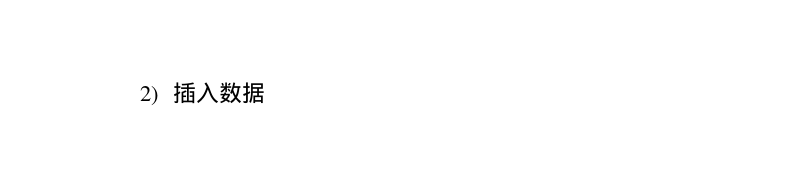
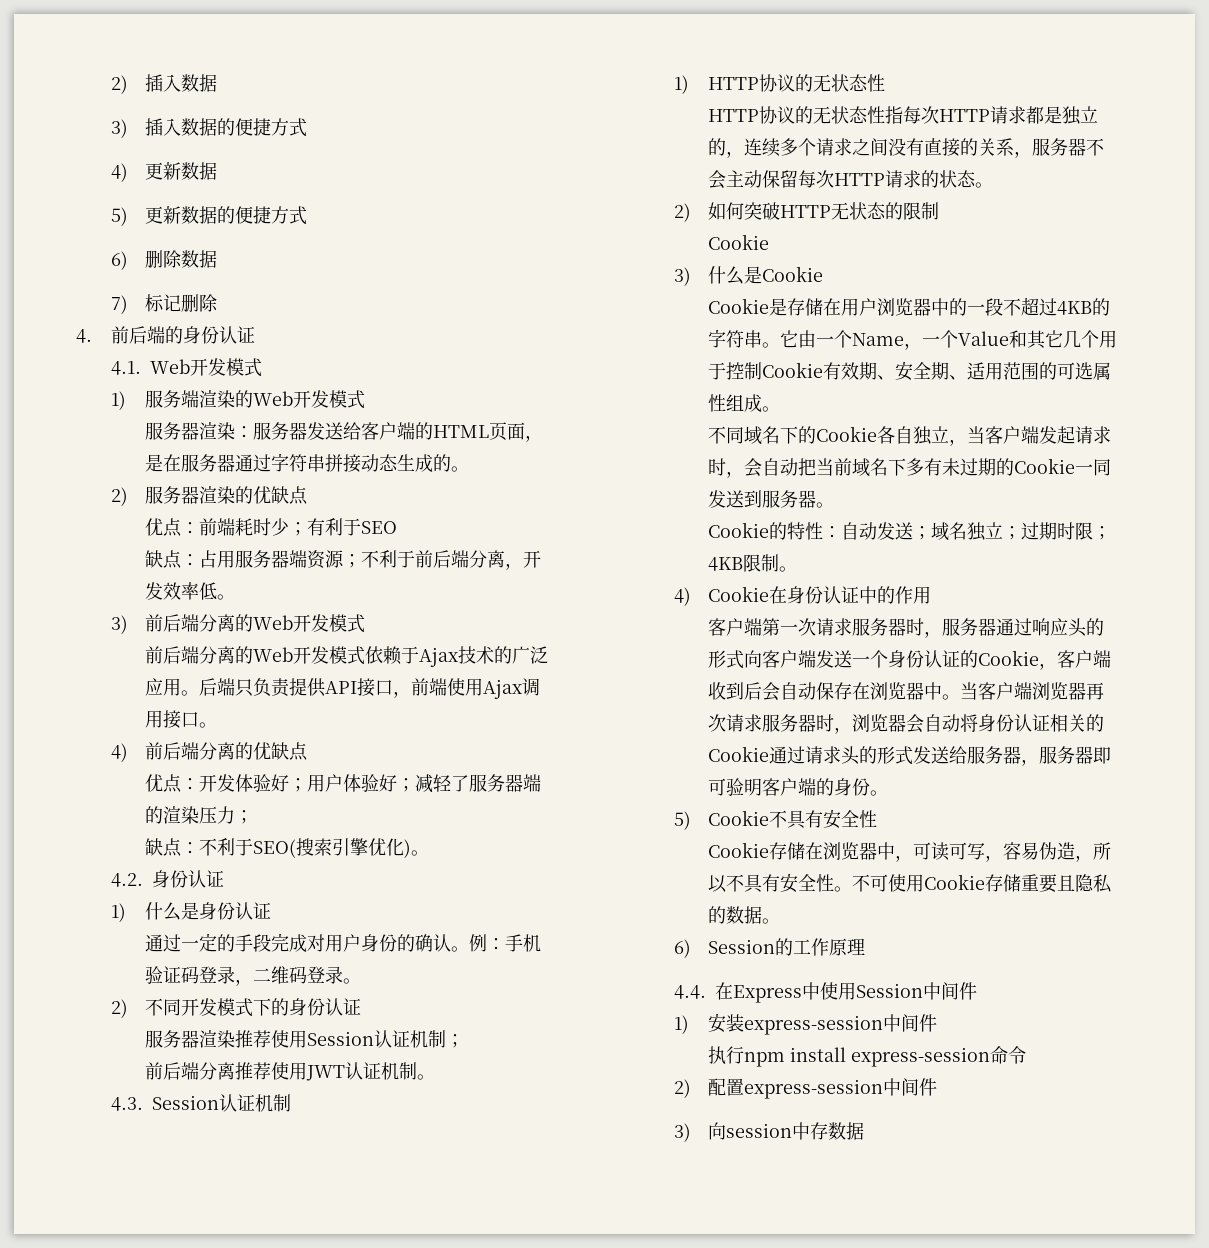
+ 3)插入数据的便捷方式
+ 4)更新数据
+ 5)更新数据的便捷方式
+ 6)删除数据
+ 7)标记删除
+ 4.前后端的身份认证
+ 4.1. Web开发模式
+ 1)服务端渲染的Web开发模式
+ 服务器渲染：服务器发送给客户端的HTML页面，是在服务器通过字符串拼接动态生成的。
+ 2)服务器渲染的优缺点
+ 优点：前端耗时少；有利于SEO
+ 缺点：占用服务器端资源；不利于前后端分离，开发效率低。
+ 3)前后端分离的Web开发模式
+ 前后端分离的Web开发模式依赖于Ajax技术的广泛应用。后端只负责提供API接口，前端使用Ajax调用接口。
+ 4)前后端分离的优缺点
+ 优点：开发体验好；用户体验好；减轻了服务器端的渲染压力；
+ 缺点：不利于SEO(搜索引擎优化)。
+ 4.2.身份认证
+ 1)什么是身份认证
+ 通过一定的手段完成对用户身份的确认。例：手机验证码登录，二维码登录。
+ 2)不同开发模式下的身份认证
+ 服务器渲染推荐使用Session认证机制；
+ 前后端分离推荐使用JWT认证机制。
+ 4.3. Session认证机制
+ 1) HTTP协议的无状态性
+ HTTP协议的无状态性指每次HTTP请求都是独立的，连续多个请求之间没有直接的关系，服务器不会主动保留每次HTTP请求的状态。
+ 2)如何突破HTTP无状态的限制
+ Cookie
+ 3)什么是Cookie
+ Cookie是存储在用户浏览器中的一段不超过4KB的字符串。它由一个Name，一个Value和其它几个用于控制Cookie有效期、安全期、适用范围的可选属性组成。
+ 不同域名下的Cookie各自独立，当客户端发起请求时，会自动把当前域名下多有未过期的Cookie一同发送到服务器。
+ Cookie的特性：自动发送；域名独立；过期时限；4KB限制。
+ 4) Cookie在身份认证中的作用
+ 客户端第一次请求服务器时，服务器通过响应头的形式向客户端发送一个身份认证的Cookie，客户端收到后会自动保存在浏览器中。当客户端浏览器再次请求服务器时，浏览器会自动将身份认证相关的Cookie通过请求头的形式发送给服务器，服务器即可验明客户端的身份。
+ 5) Cookie不具有安全性
+ Cookie存储在浏览器中，可读可写，容易伪造，所以不具有安全性。不可使用Cookie存储重要且隐私的数据。
+ 6) Session的工作原理
+ 4.4.在Express中使用Session中间件
+ 1)安装express-session中间件
+ 执行npm install express-session命令
+ 2)配置express-session中间件
+ 3)向session中存数据

